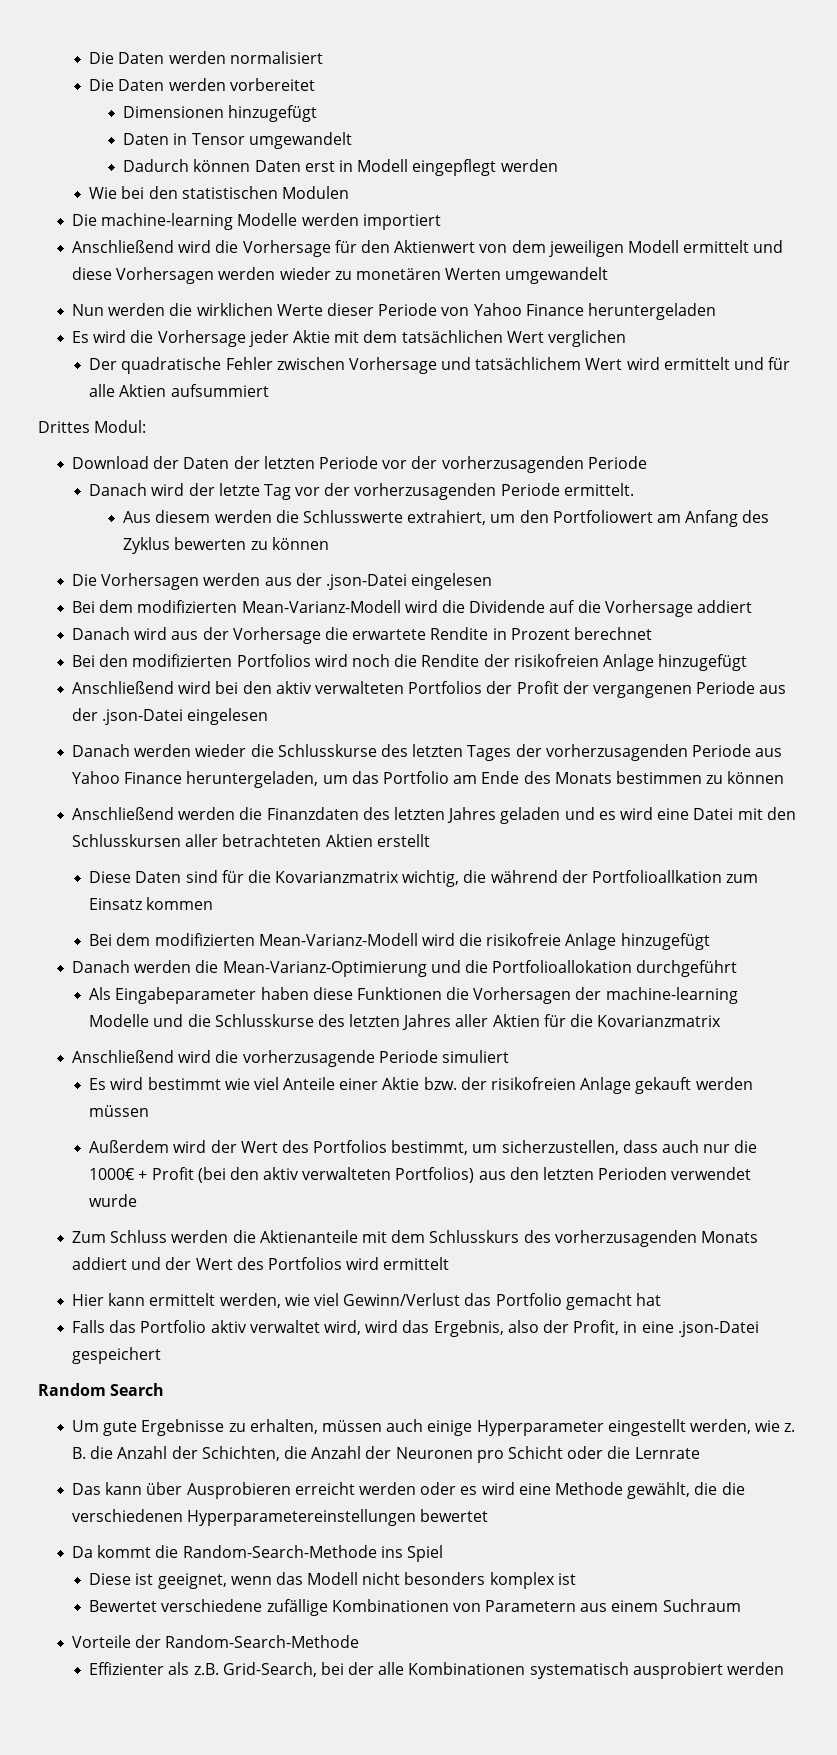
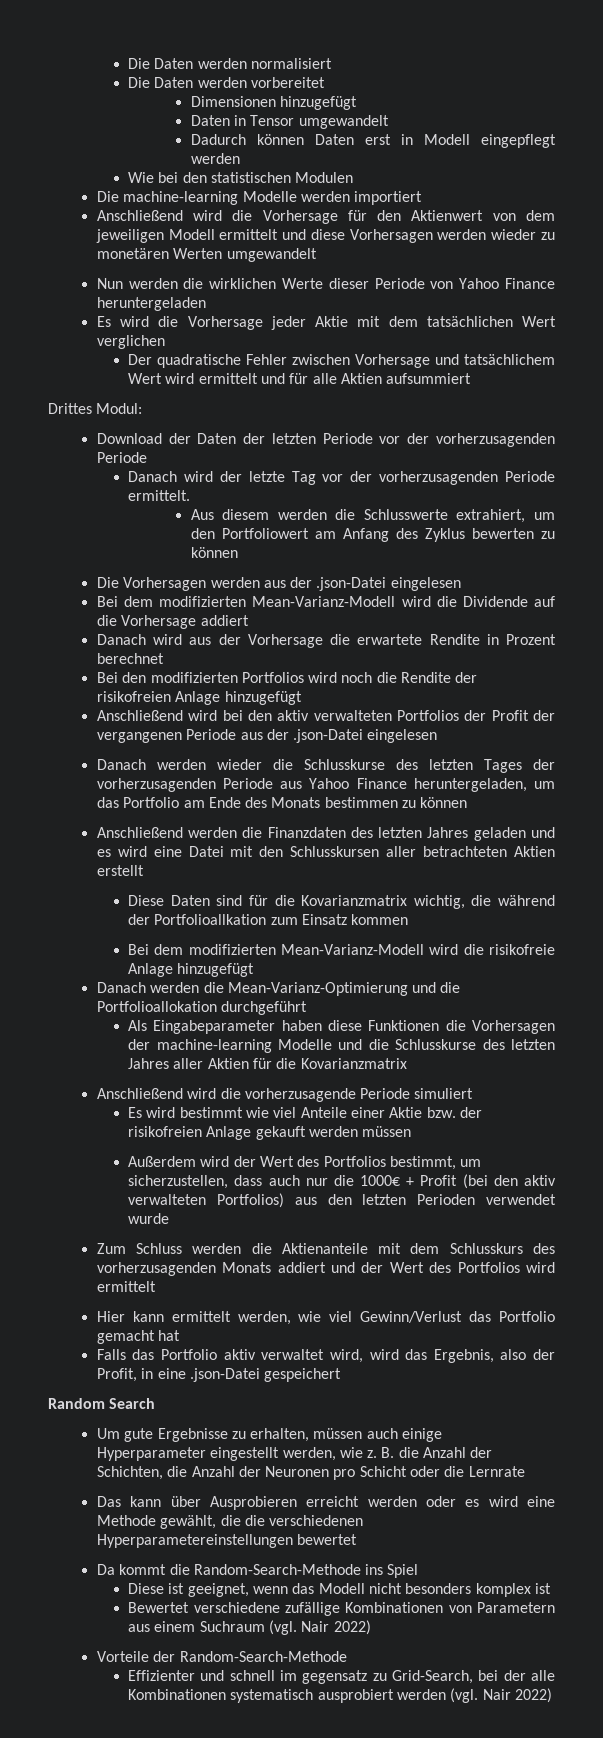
- Bewertet verschiedene zufällige Kombinationen von Parametern aus einem Suchraum
+ Bewertet verschiedene zufällige Kombinationen von Parametern aus einem Suchraum (vgl. Nair 2022)
- Effizienter als z.B. Grid-Search, bei der alle Kombinationen systematisch ausprobiert werden
+ Effizienter und schnell im gegensatz zu Grid-Search, bei der alle Kombinationen systematisch ausprobiert werden (vgl. Nair 2022)

